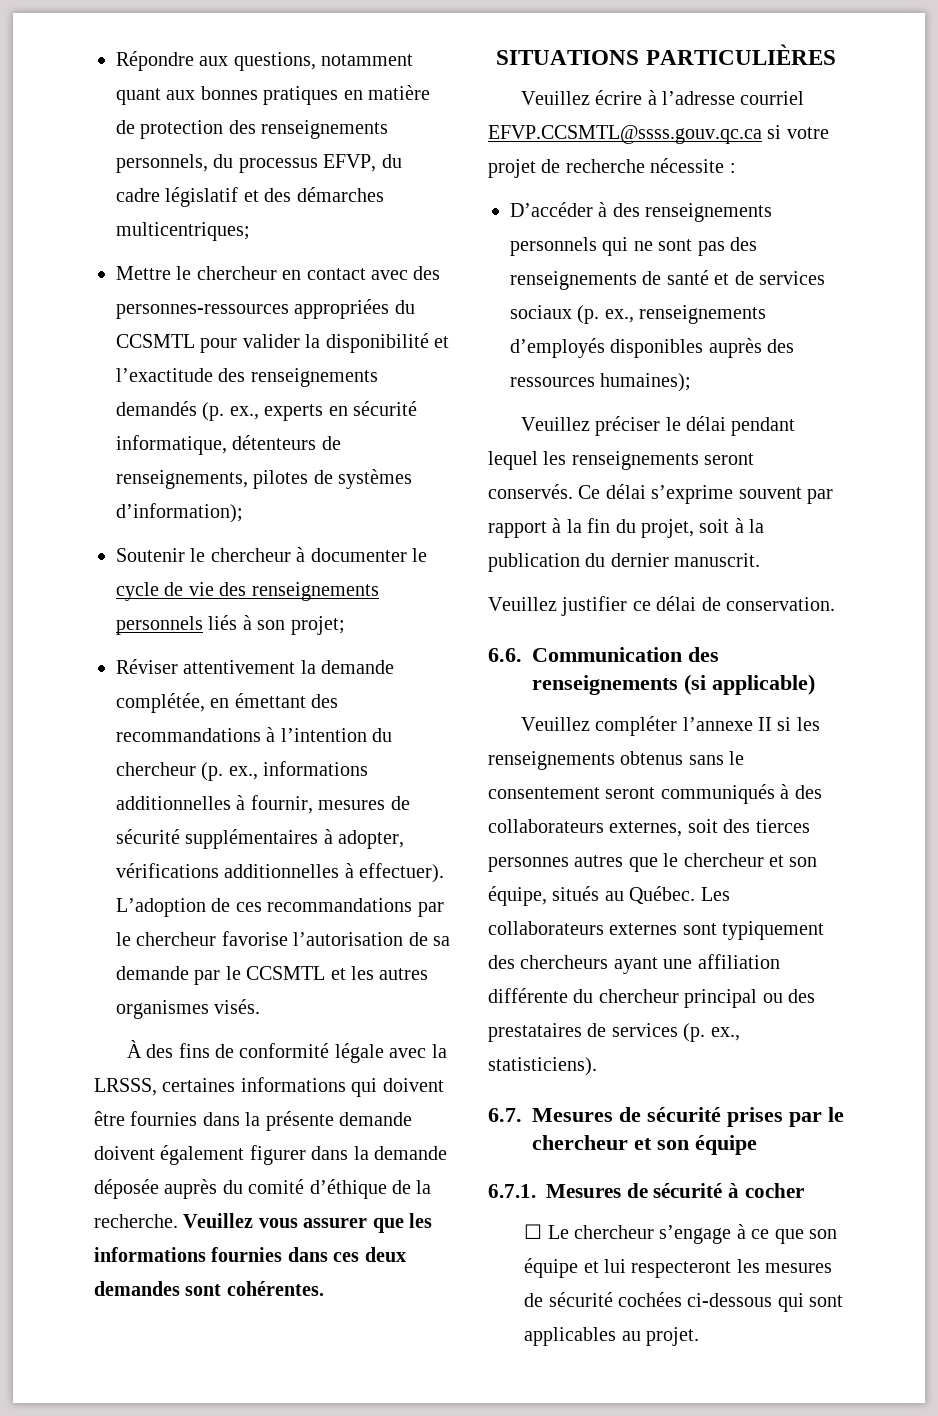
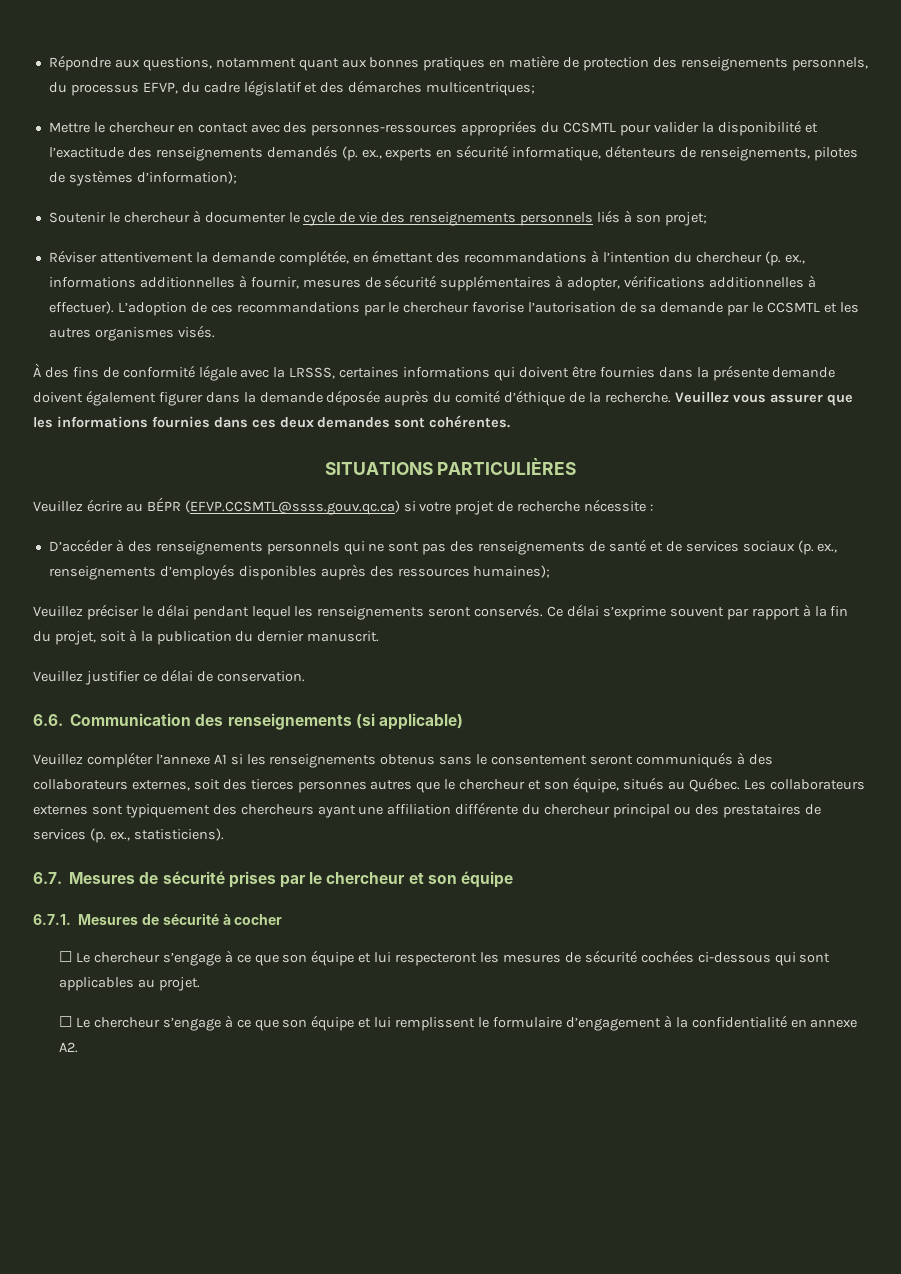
- Veuillez écrire à l’adresse courriel EFVP.CCSMTL@ssss.gouv.qc.ca si votre projet de recherche nécessite :
+ Veuillez écrire au BÉPR (EFVP.CCSMTL@ssss.gouv.qc.ca) si votre projet de recherche nécessite :
- Veuillez compléter l’annexe II si les renseignements obtenus sans le consentement seront communiqués à des collaborateurs externes, soit des tierces personnes autres que le chercheur et son équipe, situés au Québec.
+ Veuillez compléter l’annexe A1 si les renseignements obtenus sans le consentement seront communiqués à des collaborateurs externes, soit des tierces personnes autres que le chercheur et son équipe, situés au Québec.
+ ☐ Le chercheur s’engage à ce que son équipe et lui remplissent le formulaire d’engagement à la confidentialité en annexe A2.

